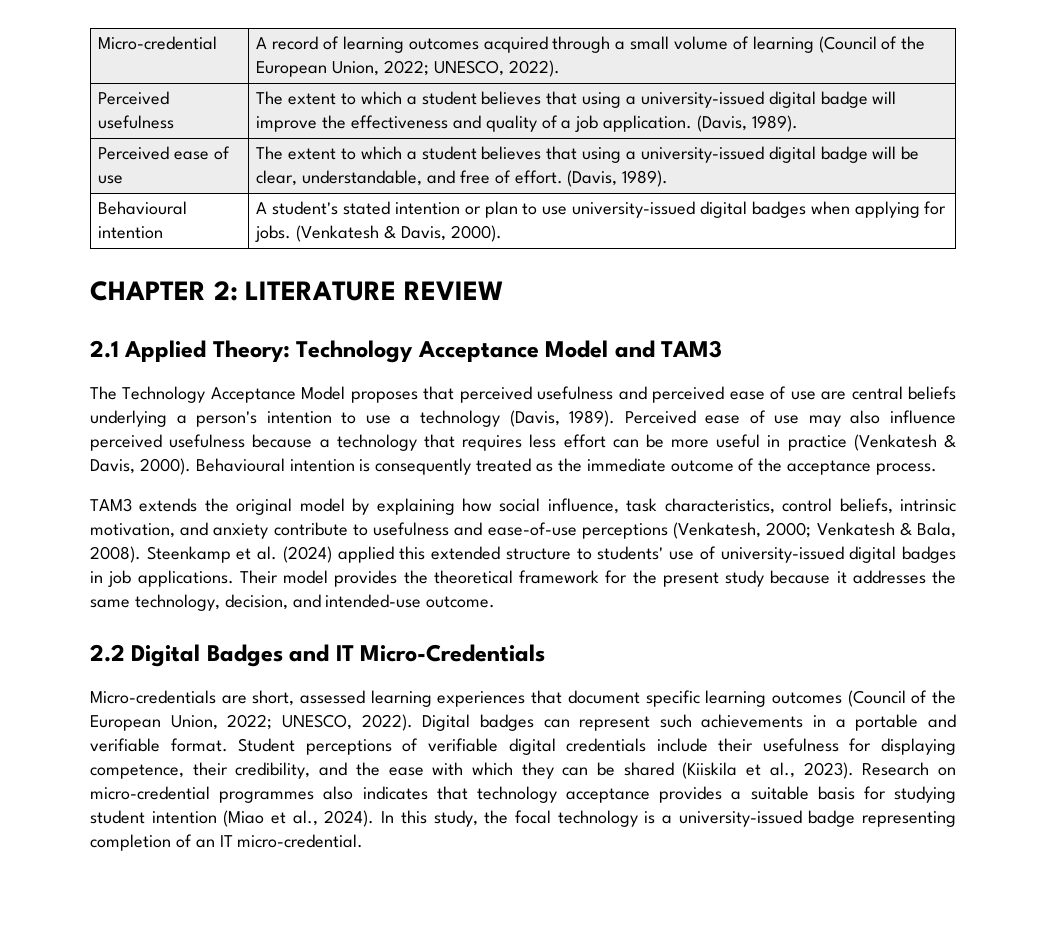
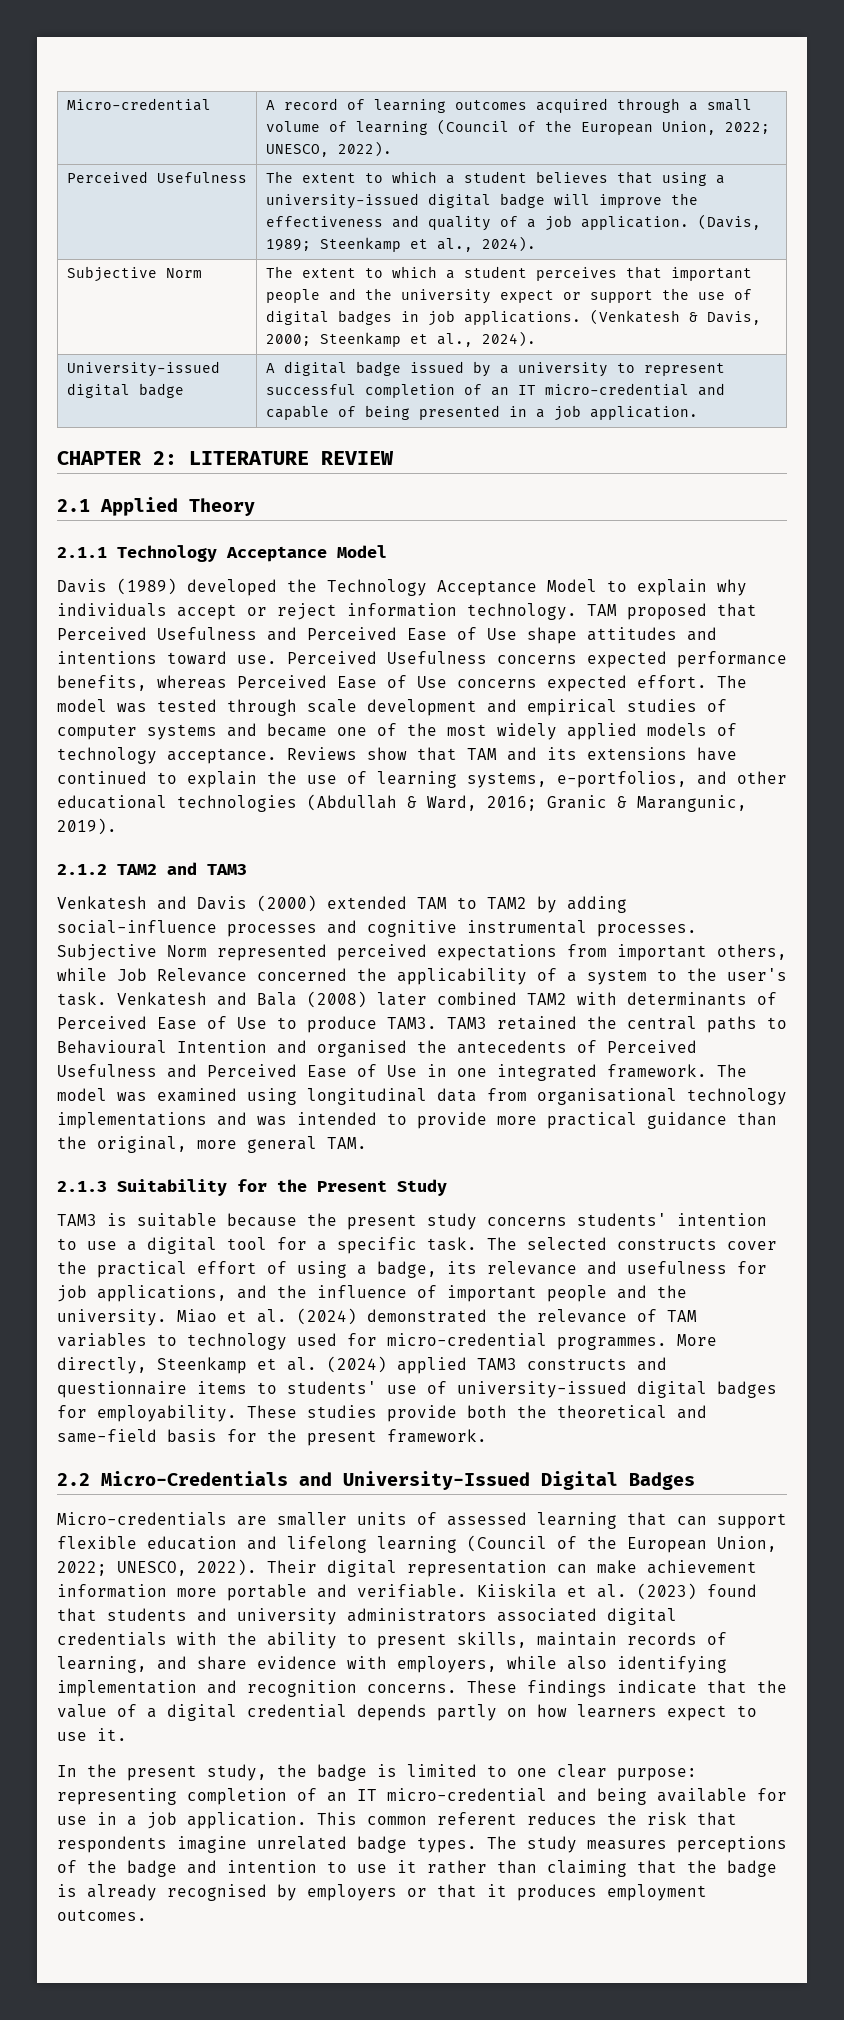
- Perceived usefulness | The extent to which a student believes that using a university-issued digital badge will improve the effectiveness and quality of a job application. (Davis, 1989).
- Perceived ease of use | The extent to which a student believes that using a university-issued digital badge will be clear, understandable, and free of effort. (Davis, 1989).
- Behavioural intention | A student's stated intention or plan to use university-issued digital badges when applying for jobs. (Venkatesh & Davis, 2000).
+ Perceived Usefulness | The extent to which a student believes that using a university-issued digital badge will improve the effectiveness and quality of a job application. (Davis, 1989; Steenkamp et al., 2024).
+ Subjective Norm | The extent to which a student perceives that important people and the university expect or support the use of digital badges in job applications. (Venkatesh & Davis, 2000; Steenkamp et al., 2024).
+ University-issued digital badge | A digital badge issued by a university to represent successful completion of an IT micro-credential and capable of being presented in a job application.
- 2.1 Applied Theory: Technology Acceptance Model and TAM3
- The Technology Acceptance Model proposes that perceived usefulness and perceived ease of use are central beliefs underlying a person's intention to use a technology (Davis, 1989). Perceived ease of use may also influence perceived usefulness because a technology that requires less effort can be more useful in practice (Venkatesh & Davis, 2000). Behavioural intention is consequently treated as the immediate outcome of the acceptance process.
- TAM3 extends the original model by explaining how social influence, task characteristics, control beliefs, intrinsic motivation, and anxiety contribute to usefulness and ease-of-use perceptions (Venkatesh, 2000; Venkatesh & Bala, 2008). Steenkamp et al. (2024) applied this extended structure to students' use of university-issued digital badges in job applications. Their model provides the theoretical framework for the present study because it addresses the same technology, decision, and intended-use outcome.
- 2.2 Digital Badges and IT Micro-Credentials
+ 2.1 Applied Theory
+ 2.1.1 Technology Acceptance Model
+ Davis (1989) developed the Technology Acceptance Model to explain why individuals accept or reject information technology. TAM proposed that Perceived Usefulness and Perceived Ease of Use shape attitudes and intentions toward use. Perceived Usefulness concerns expected performance benefits, whereas Perceived Ease of Use concerns expected effort. The model was tested through scale development and empirical studies of computer systems and became one of the most widely applied models of technology acceptance. Reviews show that TAM and its extensions have continued to explain the use of learning systems, e-portfolios, and other educational technologies (Abdullah & Ward, 2016; Granic & Marangunic, 2019).
+ 2.1.2 TAM2 and TAM3
+ Venkatesh and Davis (2000) extended TAM to TAM2 by adding social-influence processes and cognitive instrumental processes. Subjective Norm represented perceived expectations from important others, while Job Relevance concerned the applicability of a system to the user's task. Venkatesh and Bala (2008) later combined TAM2 with determinants of Perceived Ease of Use to produce TAM3. TAM3 retained the central paths to Behavioural Intention and organised the antecedents of Perceived Usefulness and Perceived Ease of Use in one integrated framework. The model was examined using longitudinal data from organisational technology implementations and was intended to provide more practical guidance than the original, more general TAM.
+ 2.1.3 Suitability for the Present Study
+ TAM3 is suitable because the present study concerns students' intention to use a digital tool for a specific task. The selected constructs cover the practical effort of using a badge, its relevance and usefulness for job applications, and the influence of important people and the university. Miao et al. (2024) demonstrated the relevance of TAM variables to technology used for micro-credential programmes. More directly, Steenkamp et al. (2024) applied TAM3 constructs and questionnaire items to students' use of university-issued digital badges for employability. These studies provide both the theoretical and same-field basis for the present framework.
+ 2.2 Micro-Credentials and University-Issued Digital Badges
- Micro-credentials are short, assessed learning experiences that document specific learning outcomes (Council of the European Union, 2022; UNESCO, 2022). Digital badges can represent such achievements in a portable and verifiable format. Student perceptions of verifiable digital credentials include their usefulness for displaying competence, their credibility, and the ease with which they can be shared (Kiiskila et al., 2023). Research on micro-credential programmes also indicates that technology acceptance provides a suitable basis for studying student intention (Miao et al., 2024). In this study, the focal technology is a university-issued badge representing completion of an IT micro-credential.
+ Micro-credentials are smaller units of assessed learning that can support flexible education and lifelong learning (Council of the European Union, 2022; UNESCO, 2022). Their digital representation can make achievement information more portable and verifiable. Kiiskila et al. (2023) found that students and university administrators associated digital credentials with the ability to present skills, maintain records of learning, and share evidence with employers, while also identifying implementation and recognition concerns. These findings indicate that the value of a digital credential depends partly on how learners expect to use it.
+ In the present study, the badge is limited to one clear purpose: representing completion of an IT micro-credential and being available for use in a job application. This common referent reduces the risk that respondents imagine unrelated badge types. The study measures perceptions of the badge and intention to use it rather than claiming that the badge is already recognised by employers or that it produces employment outcomes.

